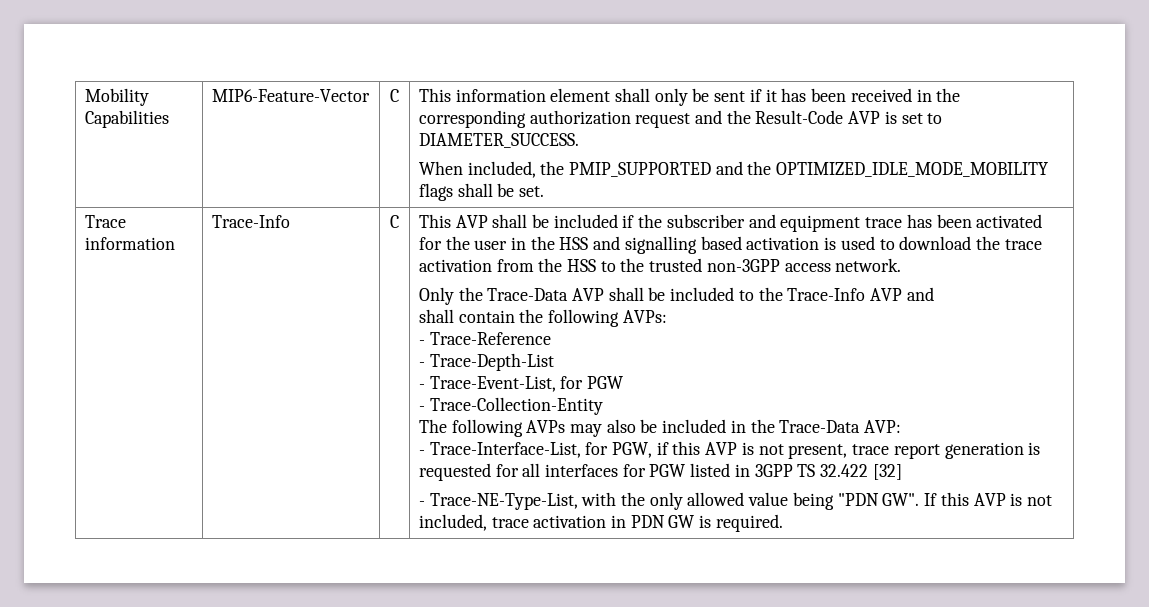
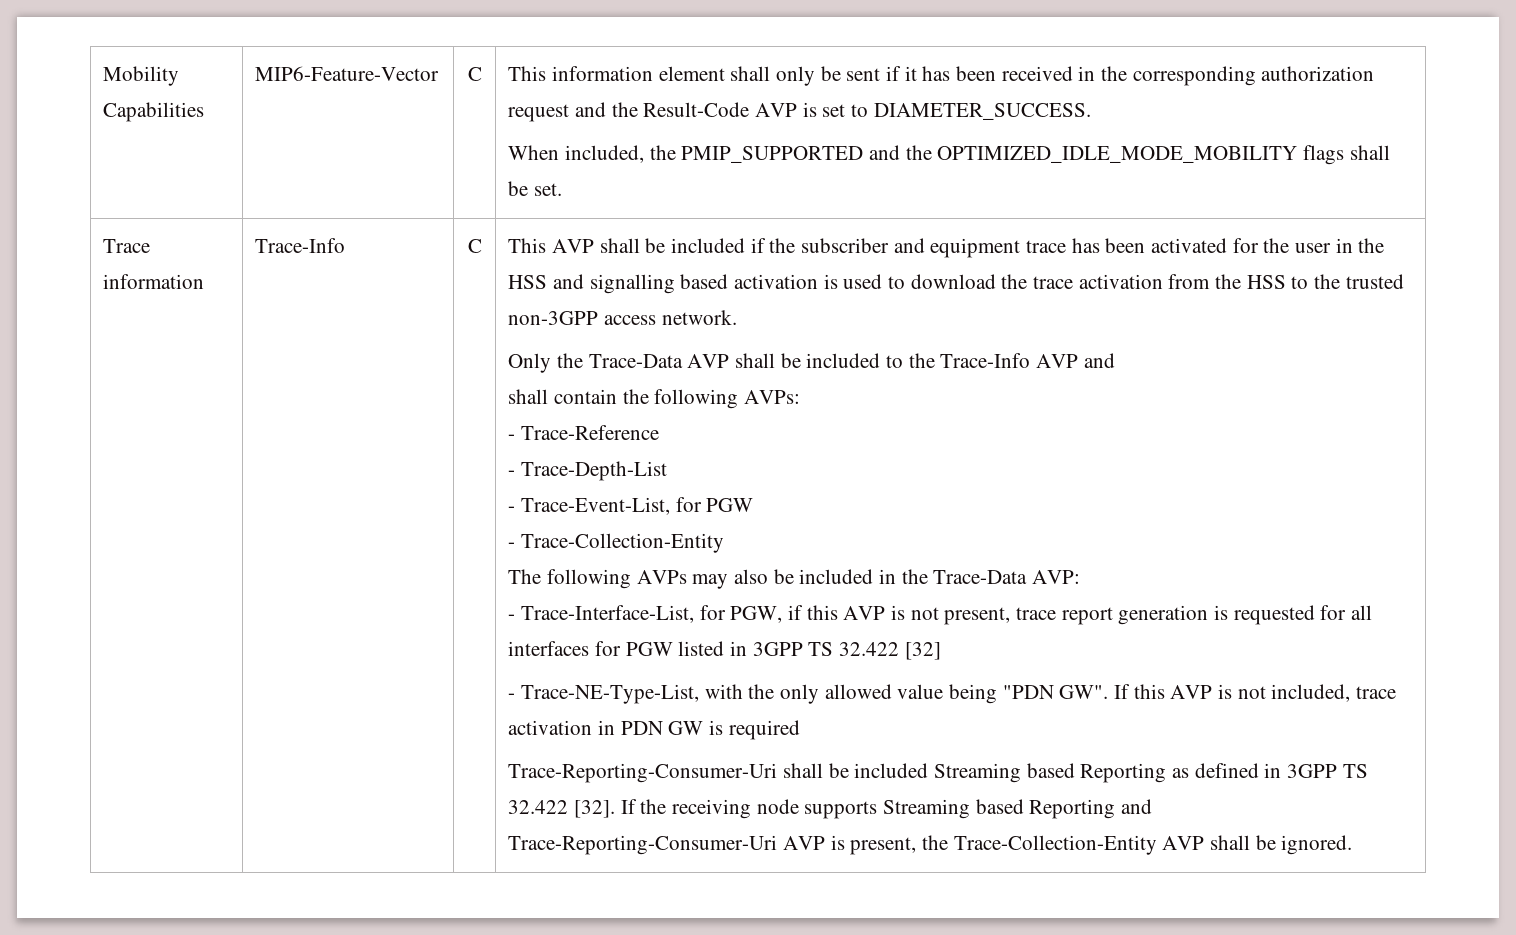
- - Trace-NE-Type-List, with the only allowed value being "PDN GW". If this AVP is not included, trace activation in PDN GW is required.
+ - Trace-NE-Type-List, with the only allowed value being "PDN GW". If this AVP is not included, trace activation in PDN GW is required
+ Trace-Reporting-Consumer-Uri shall be included Streaming based Reporting as defined in 3GPP TS 32.422 [32]. If the receiving node supports Streaming based Reporting and Trace-Reporting-Consumer-Uri AVP is present, the Trace-Collection-Entity AVP shall be ignored.

